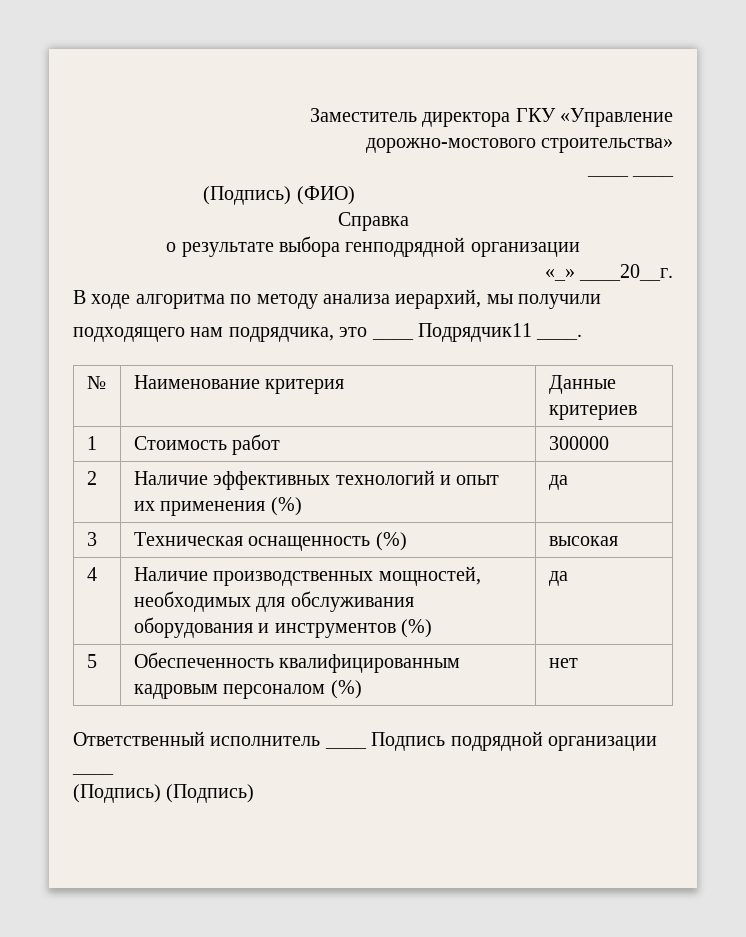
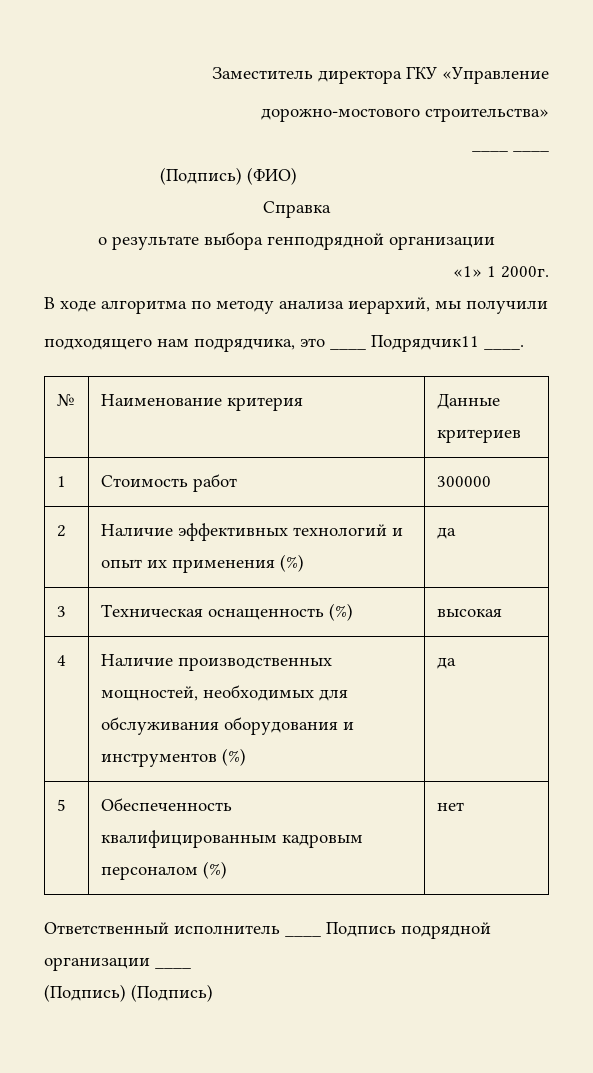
- «_» ____20__г.
+ «1» 1 2000г.

